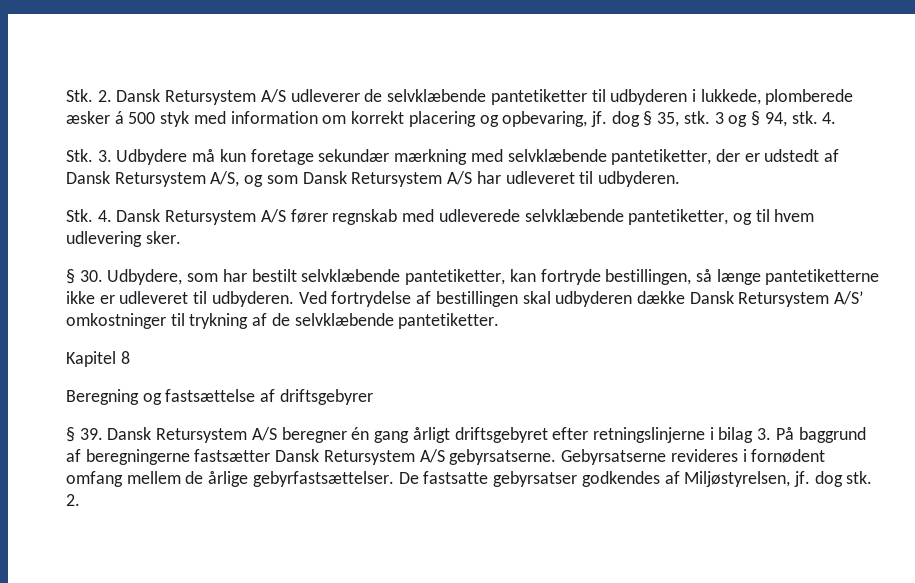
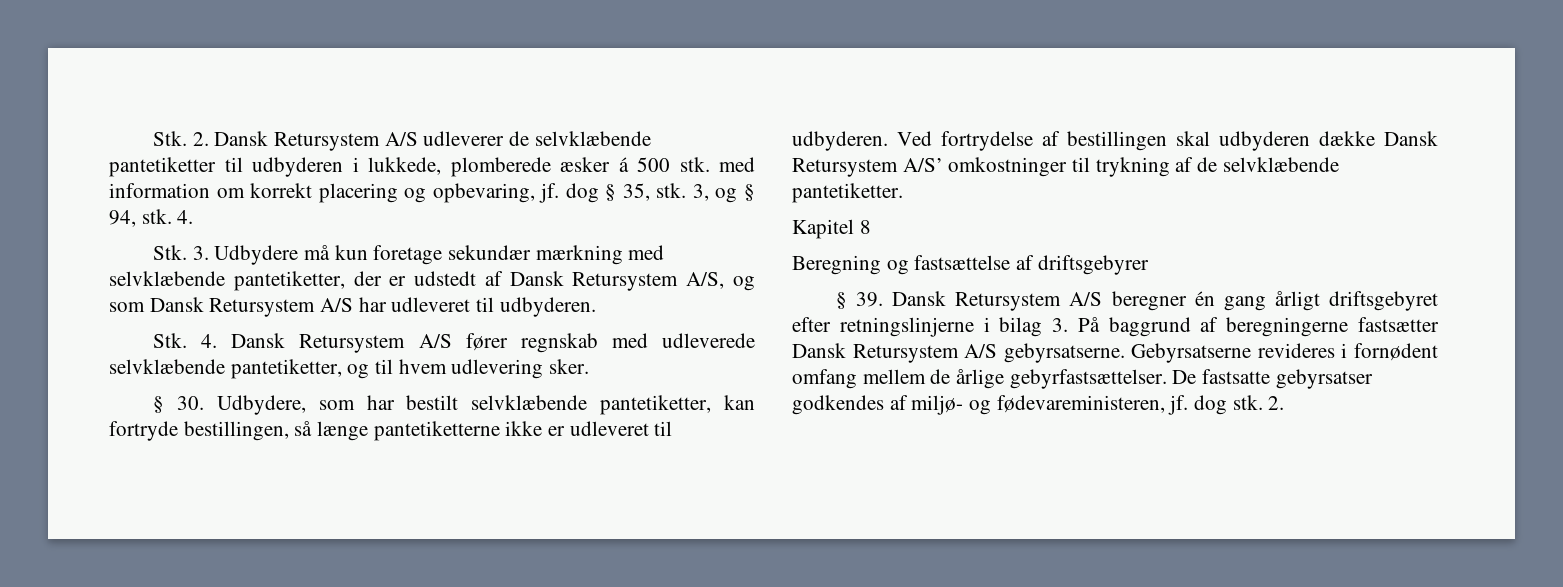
- Stk. 2. Dansk Retursystem A/S udleverer de selvklæbende pantetiketter til udbyderen i lukkede, plomberede æsker á 500 styk med information om korrekt placering og opbevaring, jf. dog § 35, stk.
+ Stk. 2. Dansk Retursystem A/S udleverer de selvklæbende pantetiketter til udbyderen i lukkede, plomberede æsker á 500 stk. med information om korrekt placering og opbevaring, jf. dog § 35, stk.
- 3 og § 94, stk.
+ 3, og § 94, stk.
- De fastsatte gebyrsatser godkendes af Miljøstyrelsen, jf. dog stk.
+ De fastsatte gebyrsatser godkendes af miljø- og fødevareministeren, jf. dog stk.

